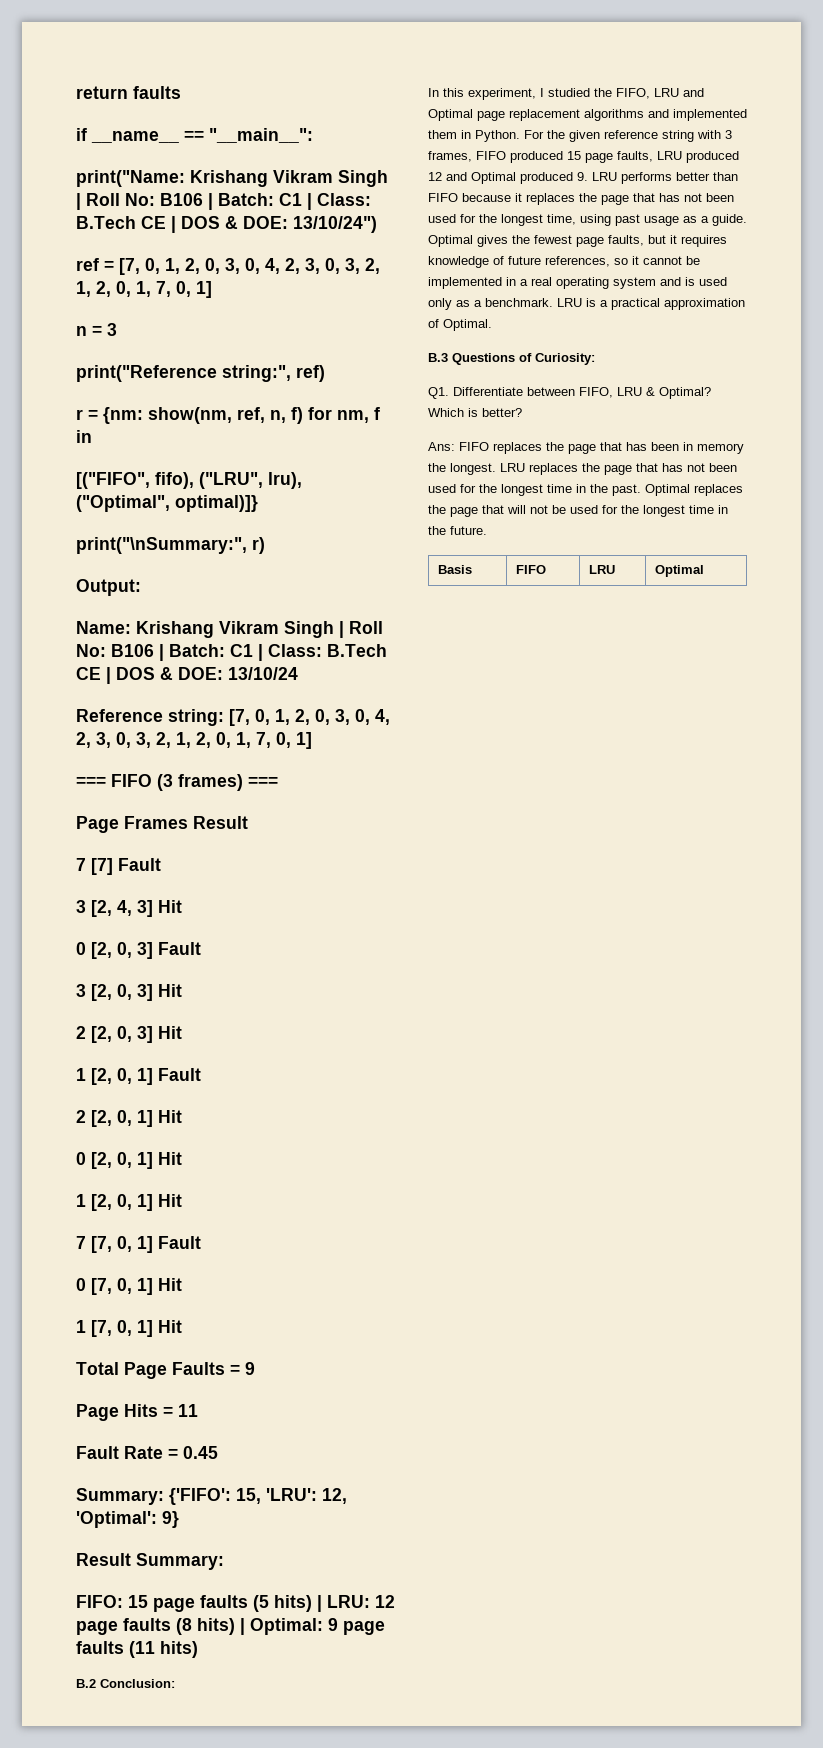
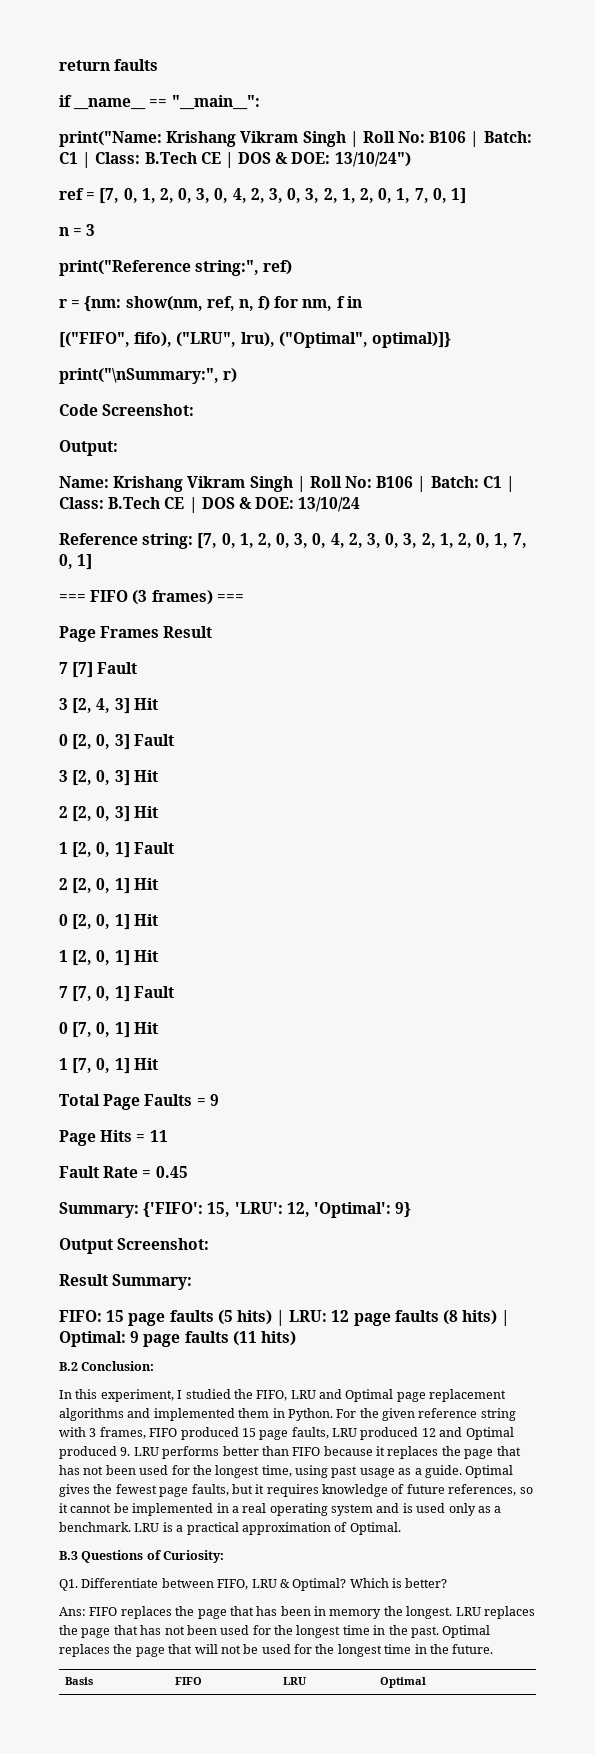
+ Code Screenshot:
+ Output Screenshot:

